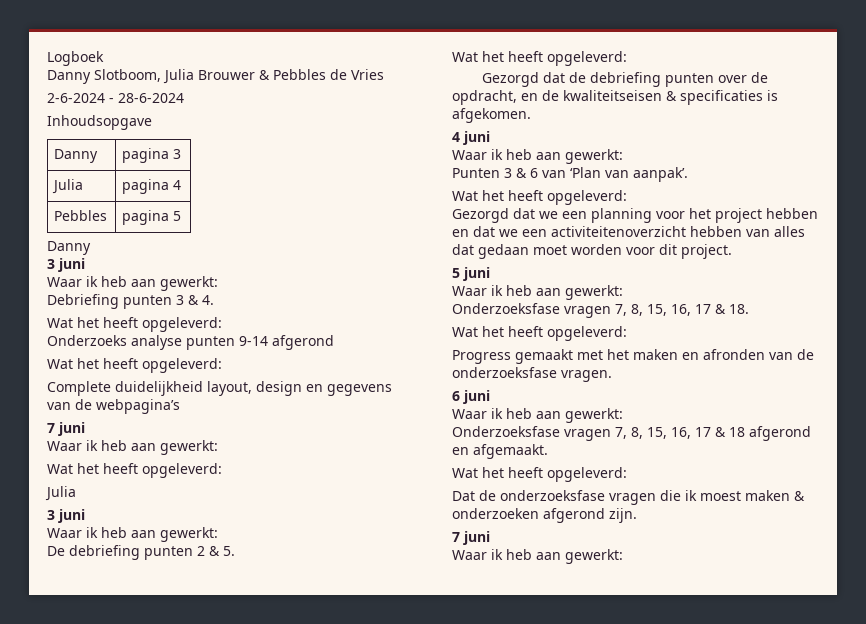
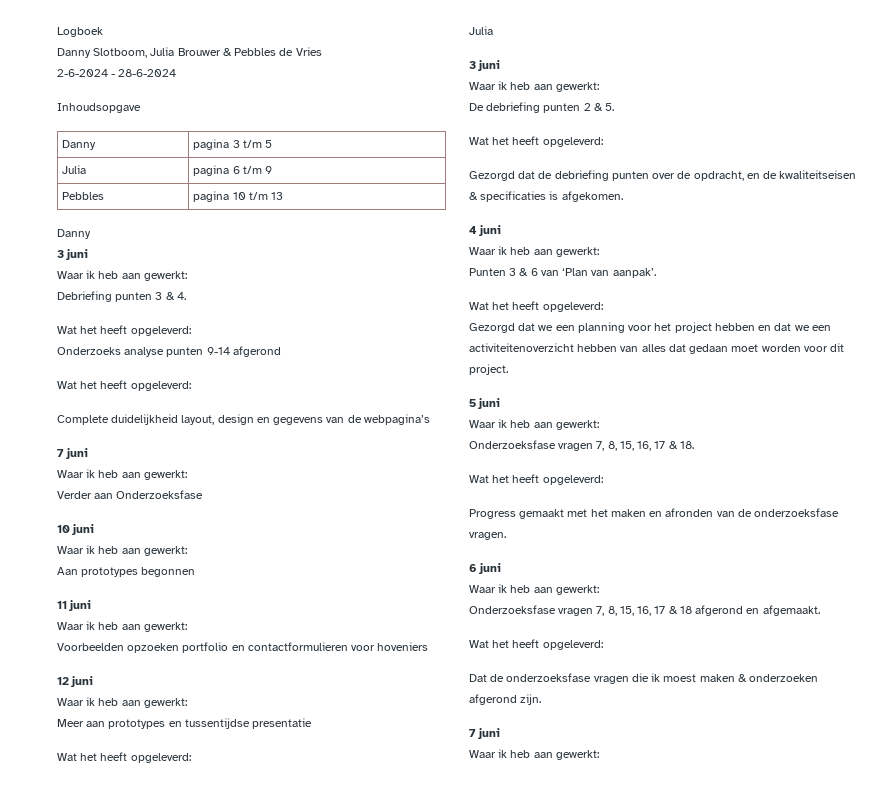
- Danny | pagina 3
+ Danny | pagina 3 t/m 5
- Julia | pagina 4
+ Julia | pagina 6 t/m 9
- Pebbles | pagina 5
+ Pebbles | pagina 10 t/m 13
+ Verder aan Onderzoeksfase
+ 10 juni
+ Waar ik heb aan gewerkt:
+ Aan prototypes begonnen
+ 11 juni
+ Waar ik heb aan gewerkt:
+ Voorbeelden opzoeken portfolio en contactformulieren voor hoveniers
+ 12 juni
+ Waar ik heb aan gewerkt:
+ Meer aan prototypes en tussentijdse presentatie

